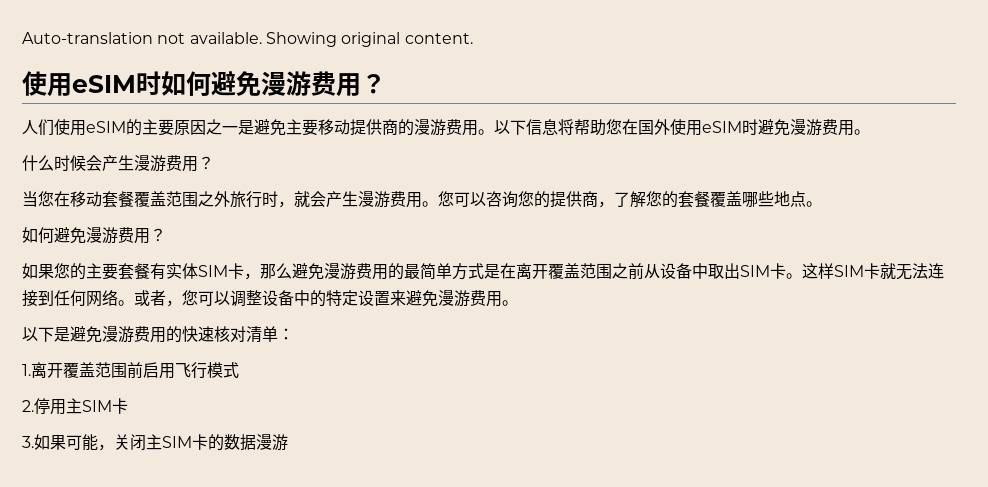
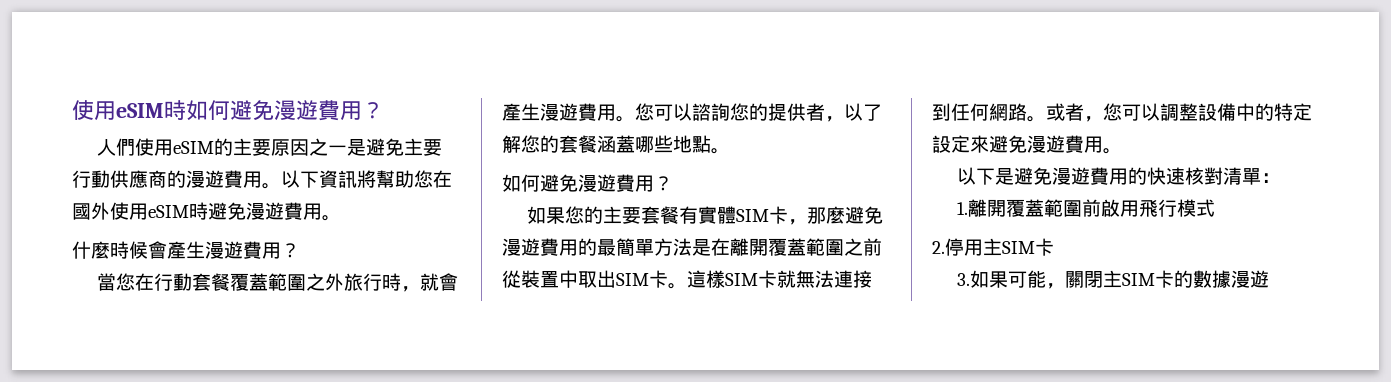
- Auto-translation not available. Showing original content.
- 使用eSIM时如何避免漫游费用？
+ 使用eSIM時如何避免漫遊費用？
- 人们使用eSIM的主要原因之一是避免主要移动提供商的漫游费用。以下信息将帮助您在国外使用eSIM时避免漫游费用。
- 什么时候会产生漫游费用？
- 当您在移动套餐覆盖范围之外旅行时，就会产生漫游费用。
+ 人們使用eSIM的主要原因之一是避免主要行動供應商的漫遊費用。以下資訊將幫助您在國外使用eSIM時避免漫遊費用。
+ 什麼時候會產生漫遊費用？
+ 當您在行動套餐覆蓋範圍之外旅行時，就會產生漫遊費用。
- 您可以咨询您的提供商，了解您的套餐覆盖哪些地点。
- 如何避免漫游费用？
+ 您可以諮詢您的提供者，以了解您的套餐涵蓋哪些地點。
+ 如何避免漫遊費用？
- 如果您的主要套餐有实体SIM卡，那么避免漫游费用的最简单方式是在离开覆盖范围之前从设备中取出SIM卡。
+ 如果您的主要套餐有實體SIM卡，那麼避免漫遊費用的最簡單方法是在離開覆蓋範圍之前從裝置中取出SIM卡。
- 这样SIM卡就无法连接到任何网络。
+ 這樣SIM卡就無法連接到任何網路。
- 或者，您可以调整设备中的特定设置来避免漫游费用。
+ 或者，您可以調整設備中的特定設定來避免漫遊費用。
- 以下是避免漫游费用的快速核对清单：
+ 以下是避免漫遊費用的快速核對清單：
- 1.离开覆盖范围前启用飞行模式
+ 1.離開覆蓋範圍前啟用飛行模式
- 3.如果可能，关闭主SIM卡的数据漫游
+ 3.如果可能，關閉主SIM卡的數據漫遊

